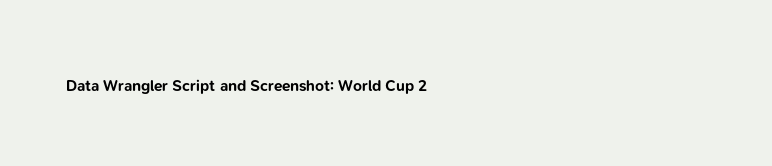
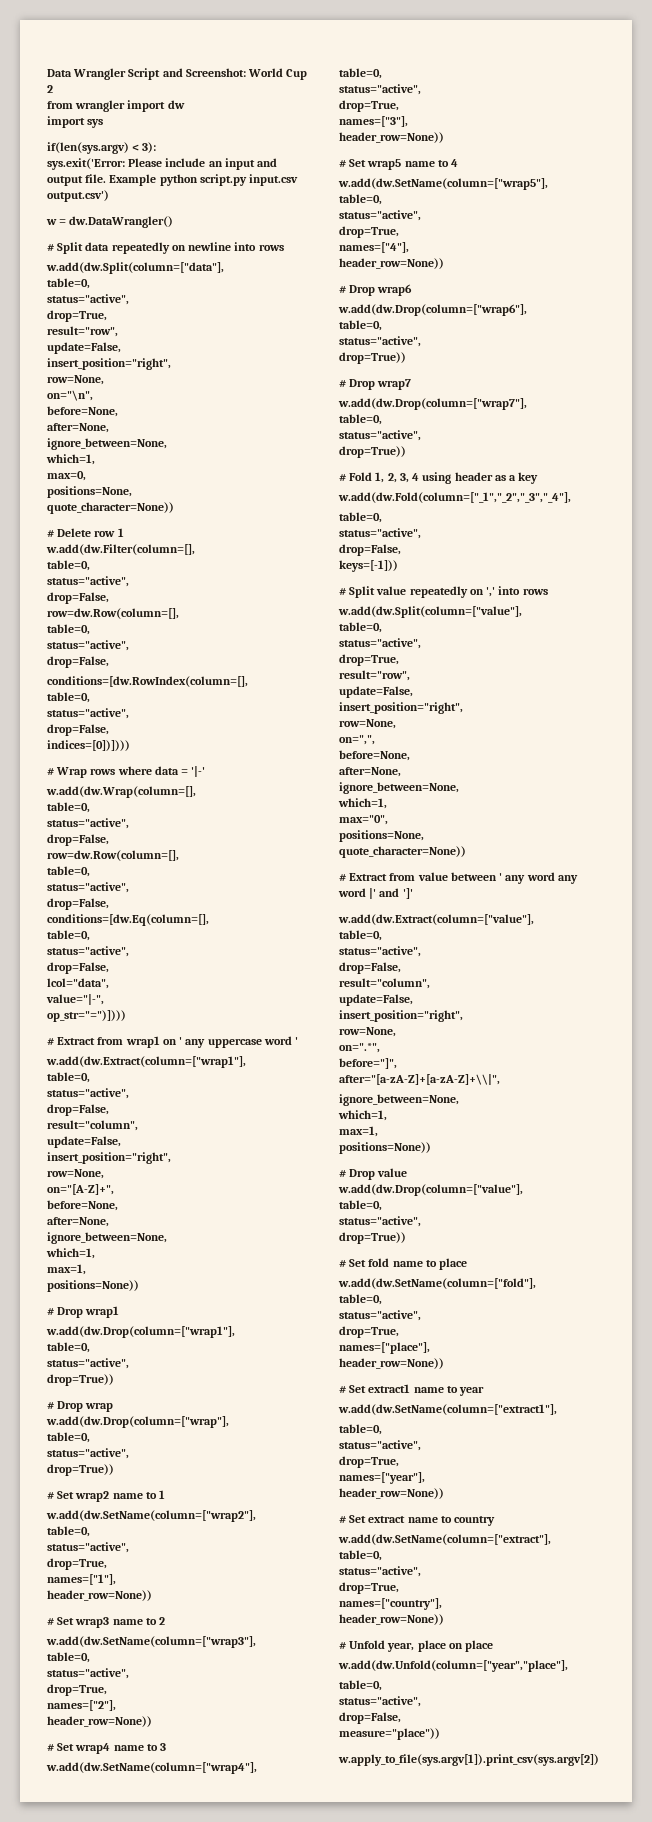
+ from wrangler import dw
+ import sys
+ if(len(sys.argv) < 3):
+ sys.exit('Error: Please include an input and output file. Example python script.py input.csv output.csv')
+ w = dw.DataWrangler()
+ # Split data repeatedly on newline into rows
+ w.add(dw.Split(column=["data"],
+ table=0,
+ status="active",
+ drop=True,
+ result="row",
+ update=False,
+ insert_position="right",
+ row=None,
+ on="\n",
+ before=None,
+ after=None,
+ ignore_between=None,
+ which=1,
+ max=0,
+ positions=None,
+ quote_character=None))
+ # Delete row 1
+ w.add(dw.Filter(column=[],
+ table=0,
+ status="active",
+ drop=False,
+ row=dw.Row(column=[],
+ table=0,
+ status="active",
+ drop=False,
+ conditions=[dw.RowIndex(column=[],
+ table=0,
+ status="active",
+ drop=False,
+ indices=[0])])))
+ # Wrap rows where data = '|-'
+ w.add(dw.Wrap(column=[],
+ table=0,
+ status="active",
+ drop=False,
+ row=dw.Row(column=[],
+ table=0,
+ status="active",
+ drop=False,
+ conditions=[dw.Eq(column=[],
+ table=0,
+ status="active",
+ drop=False,
+ lcol="data",
+ value="|-",
+ op_str="=")])))
+ # Extract from wrap1 on ' any uppercase word '
+ w.add(dw.Extract(column=["wrap1"],
+ table=0,
+ status="active",
+ drop=False,
+ result="column",
+ update=False,
+ insert_position="right",
+ row=None,
+ on="[A-Z]+",
+ before=None,
+ after=None,
+ ignore_between=None,
+ which=1,
+ max=1,
+ positions=None))
+ # Drop wrap1
+ w.add(dw.Drop(column=["wrap1"],
+ table=0,
+ status="active",
+ drop=True))
+ # Drop wrap
+ w.add(dw.Drop(column=["wrap"],
+ table=0,
+ status="active",
+ drop=True))
+ # Set wrap2 name to 1
+ w.add(dw.SetName(column=["wrap2"],
+ table=0,
+ status="active",
+ drop=True,
+ names=["1"],
+ header_row=None))
+ # Set wrap3 name to 2
+ w.add(dw.SetName(column=["wrap3"],
+ table=0,
+ status="active",
+ drop=True,
+ names=["2"],
+ header_row=None))
+ # Set wrap4 name to 3
+ w.add(dw.SetName(column=["wrap4"],
+ table=0,
+ status="active",
+ drop=True,
+ names=["3"],
+ header_row=None))
+ # Set wrap5 name to 4
+ w.add(dw.SetName(column=["wrap5"],
+ table=0,
+ status="active",
+ drop=True,
+ names=["4"],
+ header_row=None))
+ # Drop wrap6
+ w.add(dw.Drop(column=["wrap6"],
+ table=0,
+ status="active",
+ drop=True))
+ # Drop wrap7
+ w.add(dw.Drop(column=["wrap7"],
+ table=0,
+ status="active",
+ drop=True))
+ # Fold 1, 2, 3, 4 using header as a key
+ w.add(dw.Fold(column=["_1","_2","_3","_4"],
+ table=0,
+ status="active",
+ drop=False,
+ keys=[-1]))
+ # Split value repeatedly on ',' into rows
+ w.add(dw.Split(column=["value"],
+ table=0,
+ status="active",
+ drop=True,
+ result="row",
+ update=False,
+ insert_position="right",
+ row=None,
+ on=",",
+ before=None,
+ after=None,
+ ignore_between=None,
+ which=1,
+ max="0",
+ positions=None,
+ quote_character=None))
+ # Extract from value between ' any word any word |' and ']'
+ w.add(dw.Extract(column=["value"],
+ table=0,
+ status="active",
+ drop=False,
+ result="column",
+ update=False,
+ insert_position="right",
+ row=None,
+ on=".*",
+ before="]",
+ after="[a-zA-Z]+[a-zA-Z]+\\|",
+ ignore_between=None,
+ which=1,
+ max=1,
+ positions=None))
+ # Drop value
+ w.add(dw.Drop(column=["value"],
+ table=0,
+ status="active",
+ drop=True))
+ # Set fold name to place
+ w.add(dw.SetName(column=["fold"],
+ table=0,
+ status="active",
+ drop=True,
+ names=["place"],
+ header_row=None))
+ # Set extract1 name to year
+ w.add(dw.SetName(column=["extract1"],
+ table=0,
+ status="active",
+ drop=True,
+ names=["year"],
+ header_row=None))
+ # Set extract name to country
+ w.add(dw.SetName(column=["extract"],
+ table=0,
+ status="active",
+ drop=True,
+ names=["country"],
+ header_row=None))
+ # Unfold year, place on place
+ w.add(dw.Unfold(column=["year","place"],
+ table=0,
+ status="active",
+ drop=False,
+ measure="place"))
+ w.apply_to_file(sys.argv[1]).print_csv(sys.argv[2])

